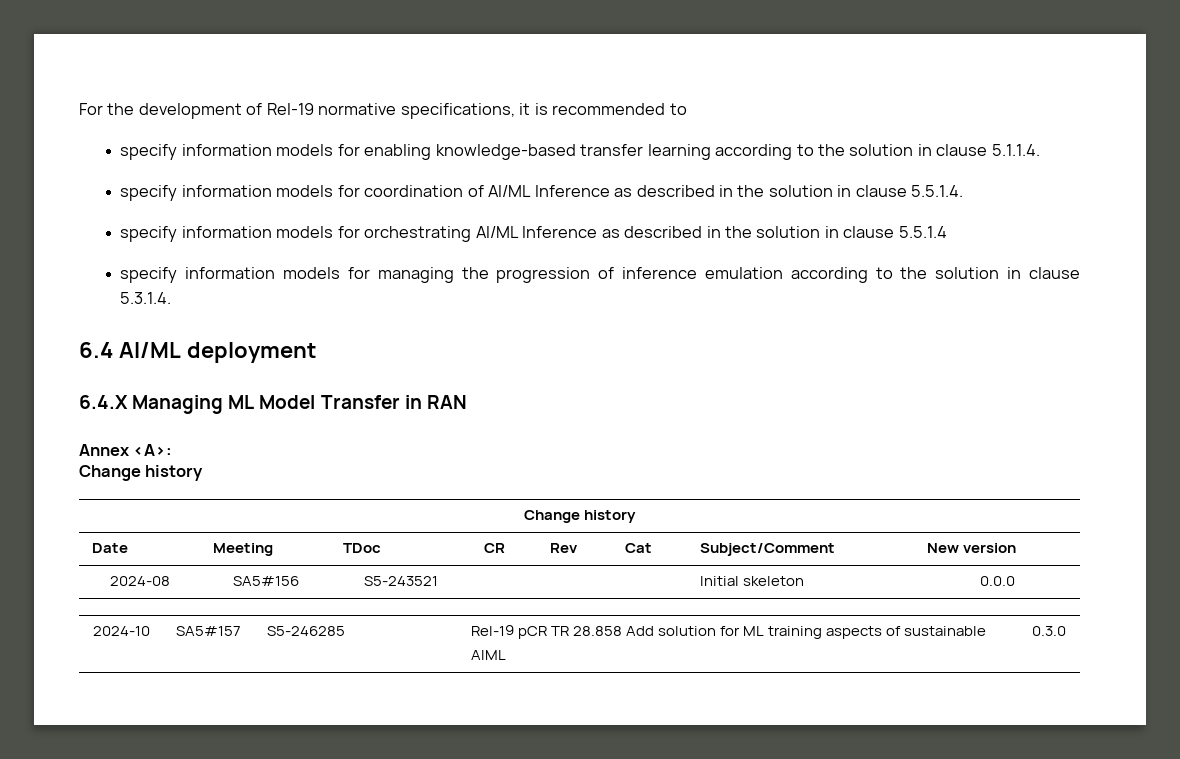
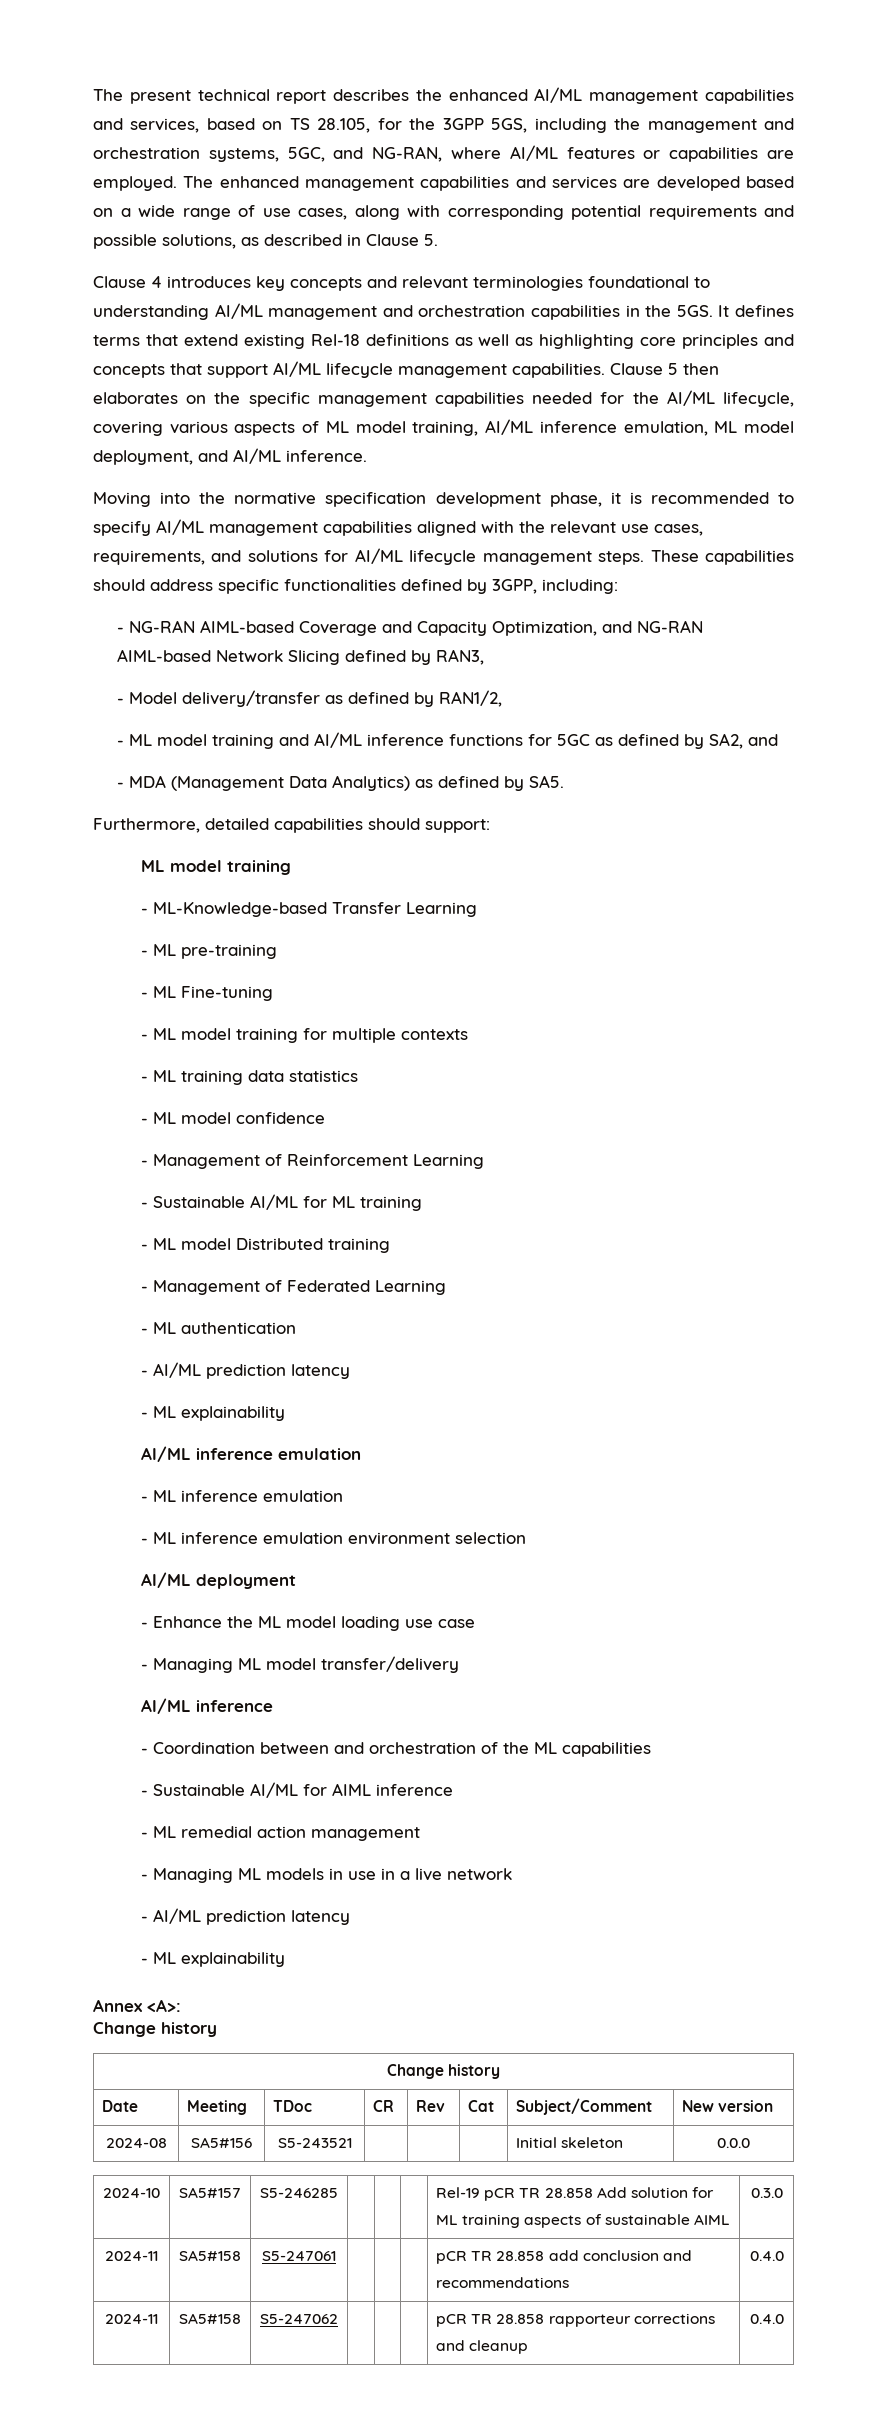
- For the development of Rel-19 normative specifications, it is recommended to
- specify information models for enabling knowledge-based transfer learning according to the solution in clause 5.1.1.4.
- specify information models for coordination of AI/ML Inference as described in the solution in clause 5.5.1.4.
- specify information models for orchestrating AI/ML Inference as described in the solution in clause 5.5.1.4
- specify information models for managing the progression of inference emulation according to the solution in clause 5.3.1.4.
- 6.4 AI/ML deployment
- 6.4.X Managing ML Model Transfer in RAN
+ The present technical report describes the enhanced AI/ML management capabilities and services, based on TS 28.105, for the 3GPP 5GS, including the management and orchestration systems, 5GC, and NG-RAN, where AI/ML features or capabilities are employed. The enhanced management capabilities and services are developed based on a wide range of use cases, along with corresponding potential requirements and possible solutions, as described in Clause 5.
+ Clause 4 introduces key concepts and relevant terminologies foundational to understanding AI/ML management and orchestration capabilities in the 5GS. It defines terms that extend existing Rel-18 definitions as well as highlighting core principles and concepts that support AI/ML lifecycle management capabilities. Clause 5 then elaborates on the specific management capabilities needed for the AI/ML lifecycle, covering various aspects of ML model training, AI/ML inference emulation, ML model deployment, and AI/ML inference.
+ Moving into the normative specification development phase, it is recommended to specify AI/ML management capabilities aligned with the relevant use cases, requirements, and solutions for AI/ML lifecycle management steps. These capabilities should address specific functionalities defined by 3GPP, including:
+ - NG-RAN AIML-based Coverage and Capacity Optimization, and NG-RAN AIML-based Network Slicing defined by RAN3,
+ - Model delivery/transfer as defined by RAN1/2,
+ - ML model training and AI/ML inference functions for 5GC as defined by SA2, and
+ - MDA (Management Data Analytics) as defined by SA5.
+ Furthermore, detailed capabilities should support:
+ ML model training
+ - ML-Knowledge-based Transfer Learning
+ - ML pre-training
+ - ML Fine-tuning
+ - ML model training for multiple contexts
+ - ML training data statistics
+ - ML model confidence
+ - Management of Reinforcement Learning
+ - Sustainable AI/ML for ML training
+ - ML model Distributed training
+ - Management of Federated Learning
+ - ML authentication
+ - AI/ML prediction latency
+ - ML explainability
+ AI/ML inference emulation
+ - ML inference emulation
+ - ML inference emulation environment selection
+ AI/ML deployment
+ - Enhance the ML model loading use case
+ - Managing ML model transfer/delivery
+ AI/ML inference
+ - Coordination between and orchestration of the ML capabilities
+ - Sustainable AI/ML for AIML inference
+ - ML remedial action management
+ - Managing ML models in use in a live network
+ - AI/ML prediction latency
+ - ML explainability
+ 2024-11 | SA5#158 | S5-247061 | | | | pCR TR 28.858 add conclusion and recommendations | 0.4.0
+ 2024-11 | SA5#158 | S5-247062 | | | | pCR TR 28.858 rapporteur corrections and cleanup | 0.4.0

